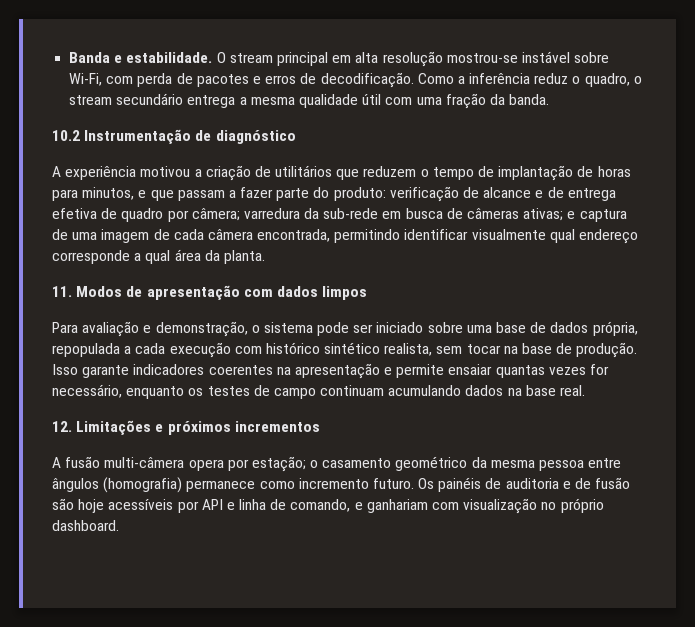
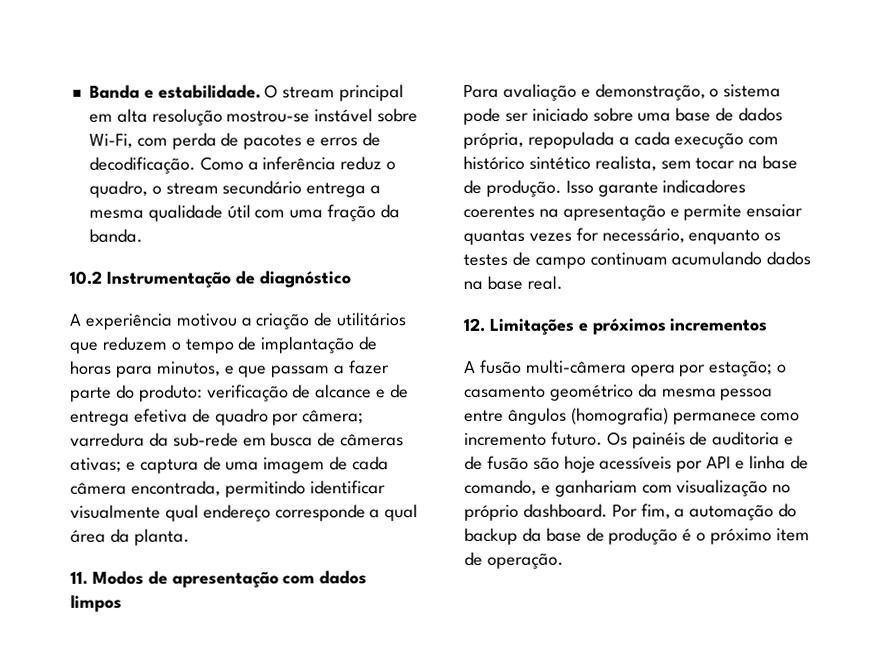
+ Por fim, a automação do backup da base de produção é o próximo item de operação.

